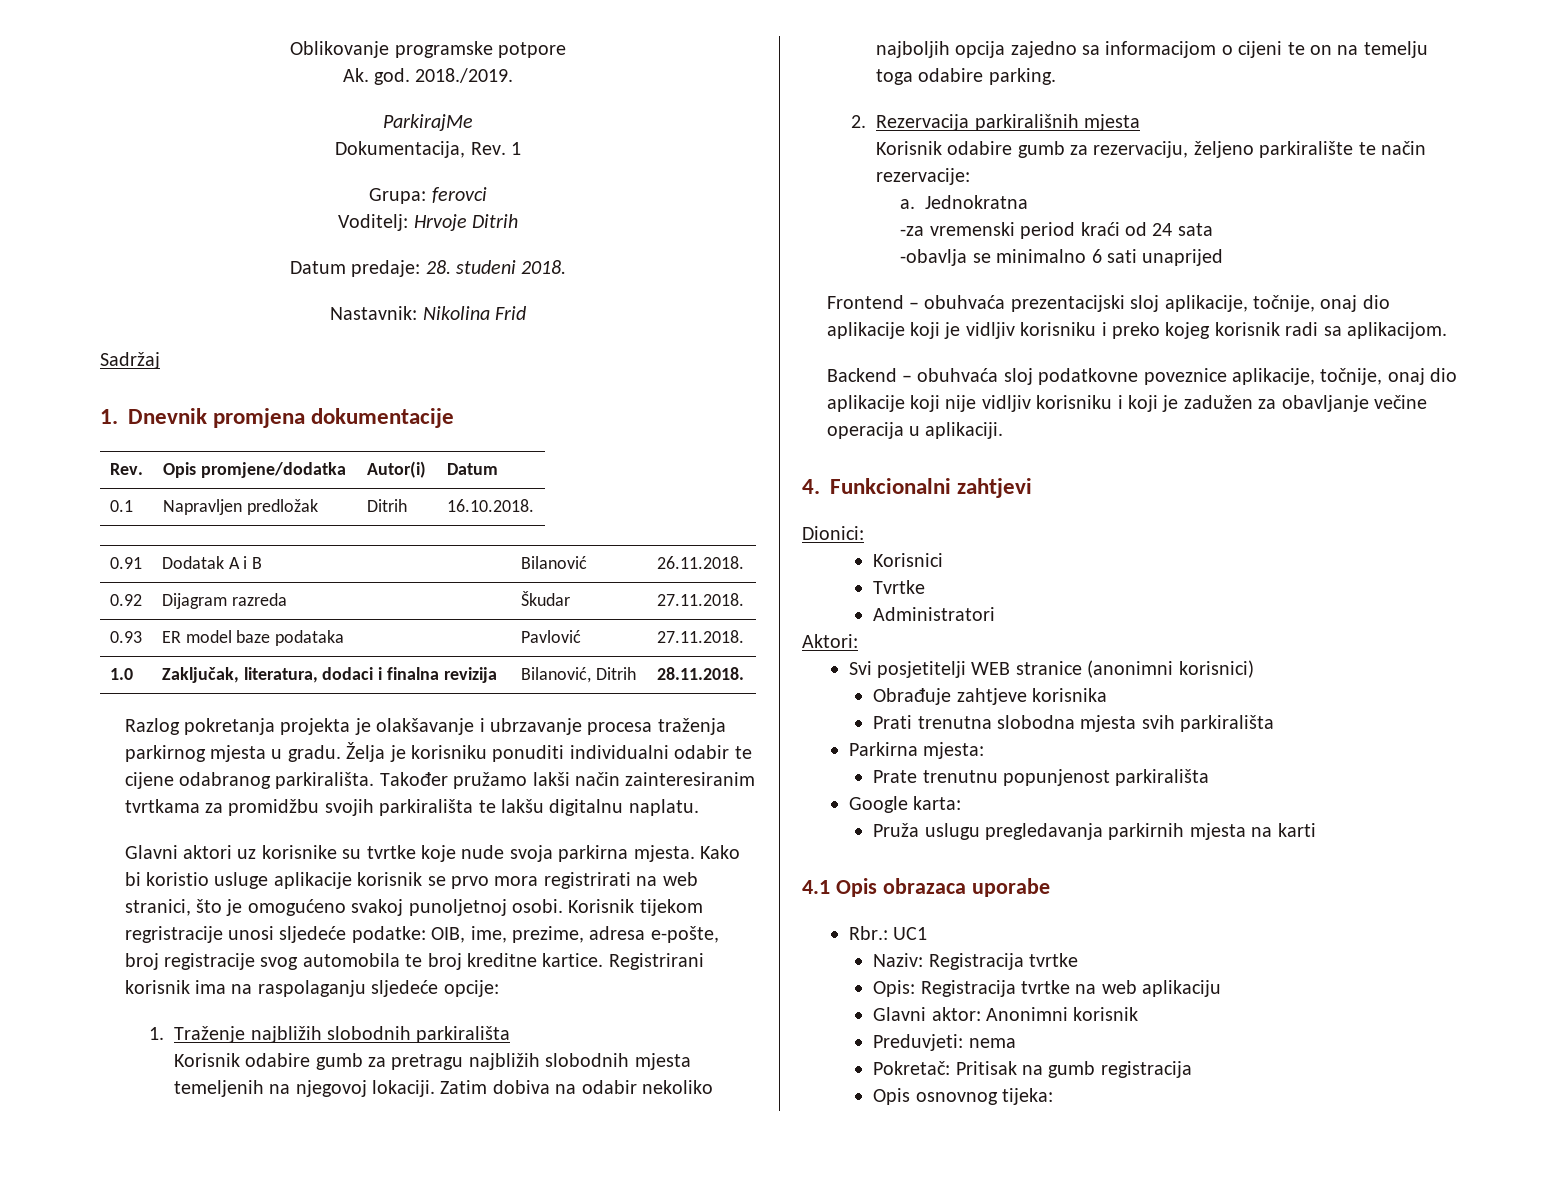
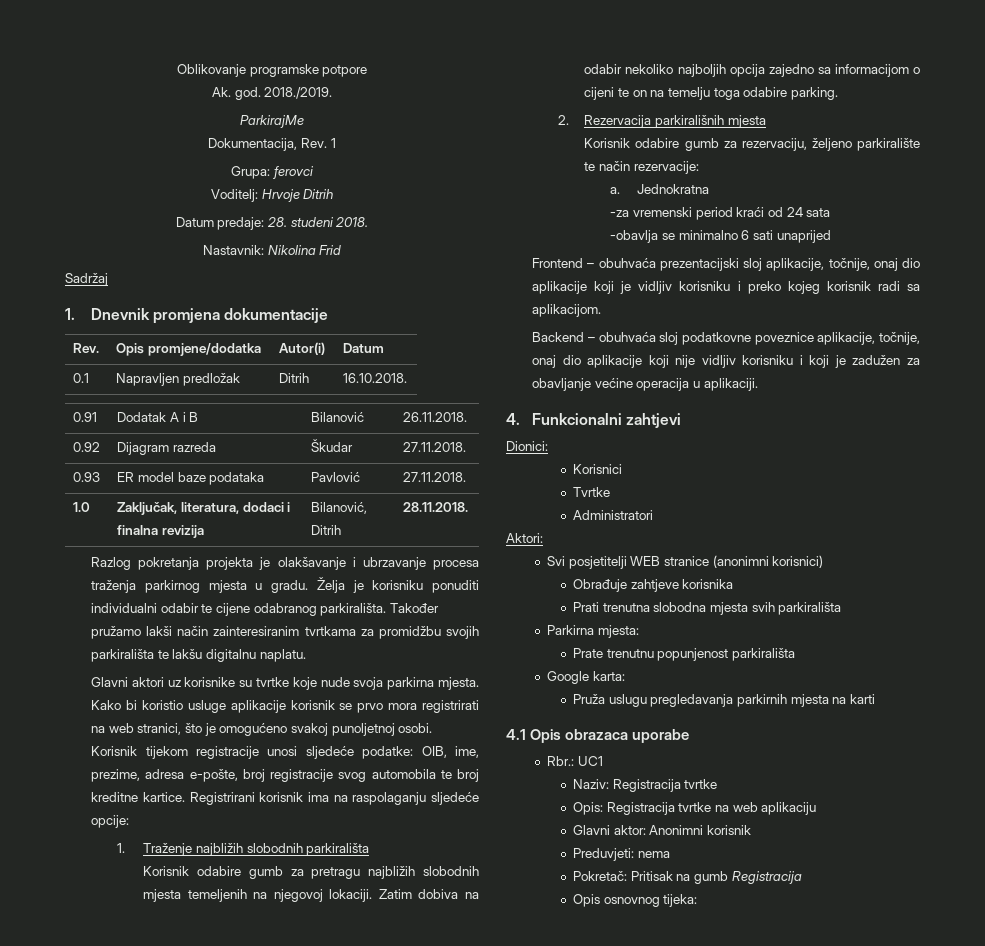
- Korisnik tijekom regristracije unosi sljedeće podatke: OIB, ime, prezime, adresa e-pošte, broj registracije svog automobila te broj kreditne kartice.
+ Korisnik tijekom registracije unosi sljedeće podatke: OIB, ime, prezime, adresa e-pošte, broj registracije svog automobila te broj kreditne kartice.
- Backend – obuhvaća sloj podatkovne poveznice aplikacije, točnije, onaj dio aplikacije koji nije vidljiv korisniku i koji je zadužen za obavljanje večine operacija u aplikaciji.
+ Backend – obuhvaća sloj podatkovne poveznice aplikacije, točnije, onaj dio aplikacije koji nije vidljiv korisniku i koji je zadužen za obavljanje većine operacija u aplikaciji.
- Pokretač: Pritisak na gumb registracija
+ Pokretač: Pritisak na gumb Registracija

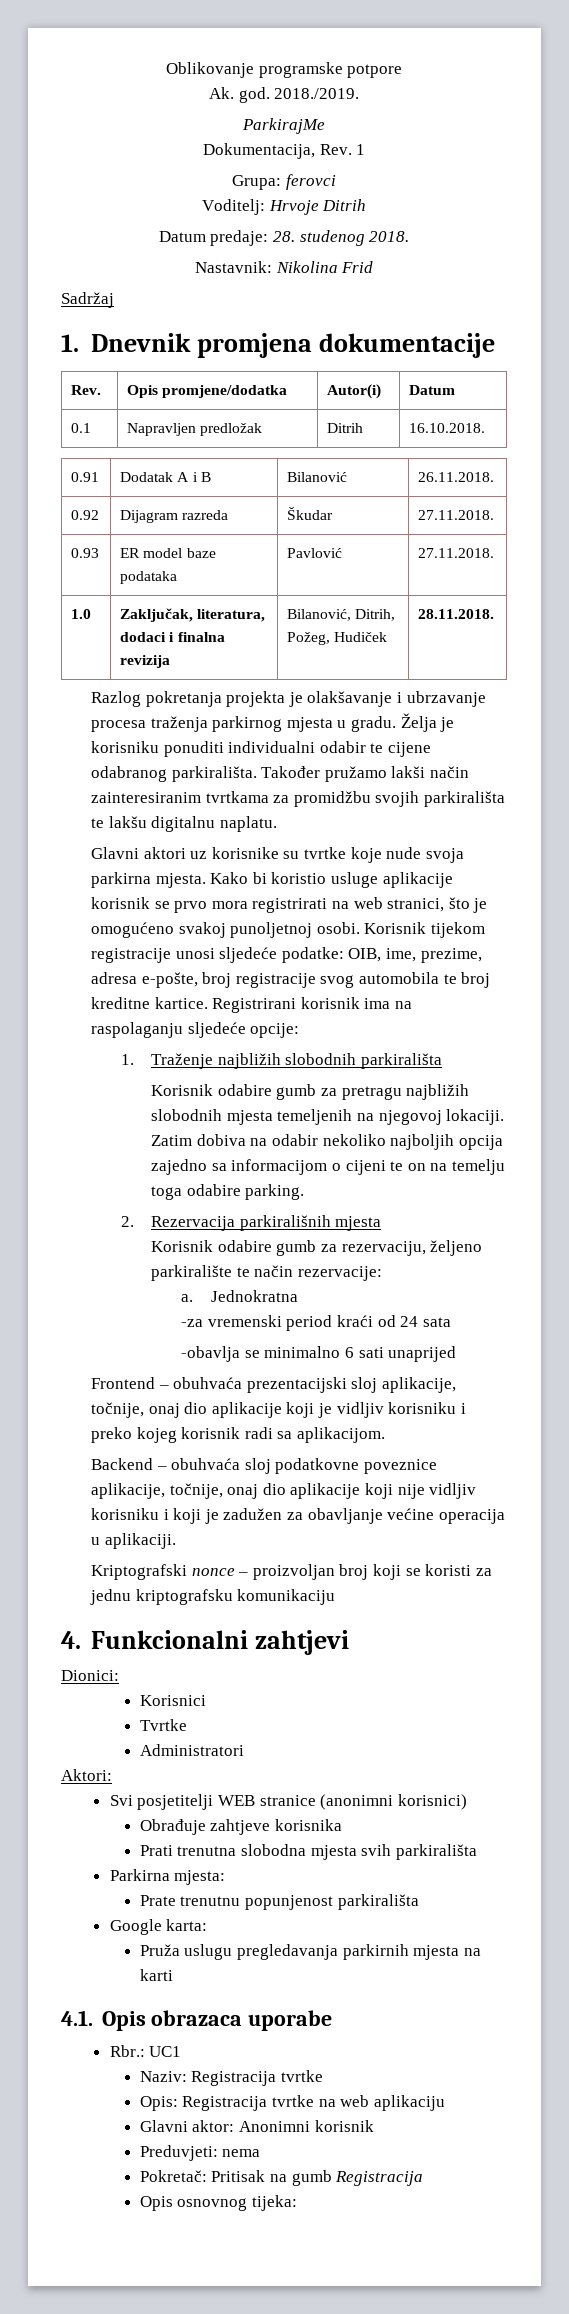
- Datum predaje: 28. studeni 2018.
+ Datum predaje: 28. studenog 2018.
- 1.0 | Zaključak, literatura, dodaci i finalna revizija | Bilanović, Ditrih | 28.11.2018.
+ 1.0 | Zaključak, literatura, dodaci i finalna revizija | Bilanović, Ditrih, Požeg, Hudiček | 28.11.2018.
+ Kriptografski nonce – proizvoljan broj koji se koristi za jednu kriptografsku komunikaciju
- 4.1 Opis obrazaca uporabe
+ 4.1. Opis obrazaca uporabe

